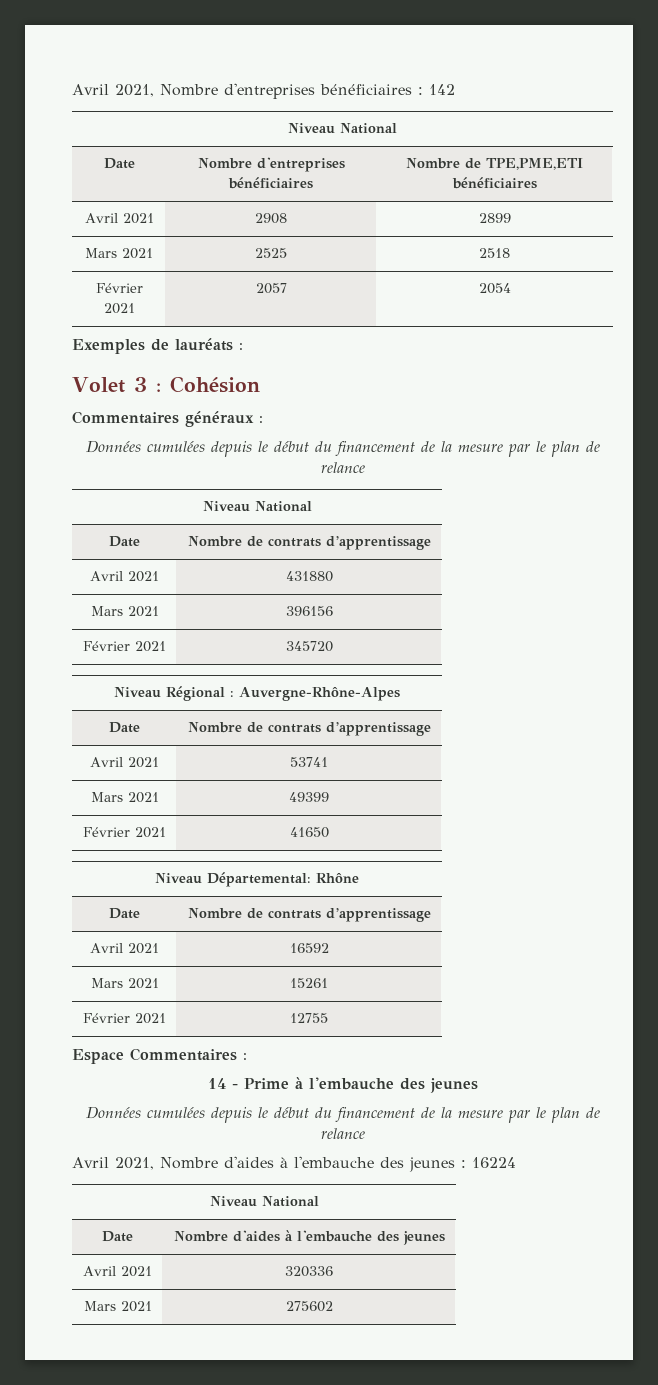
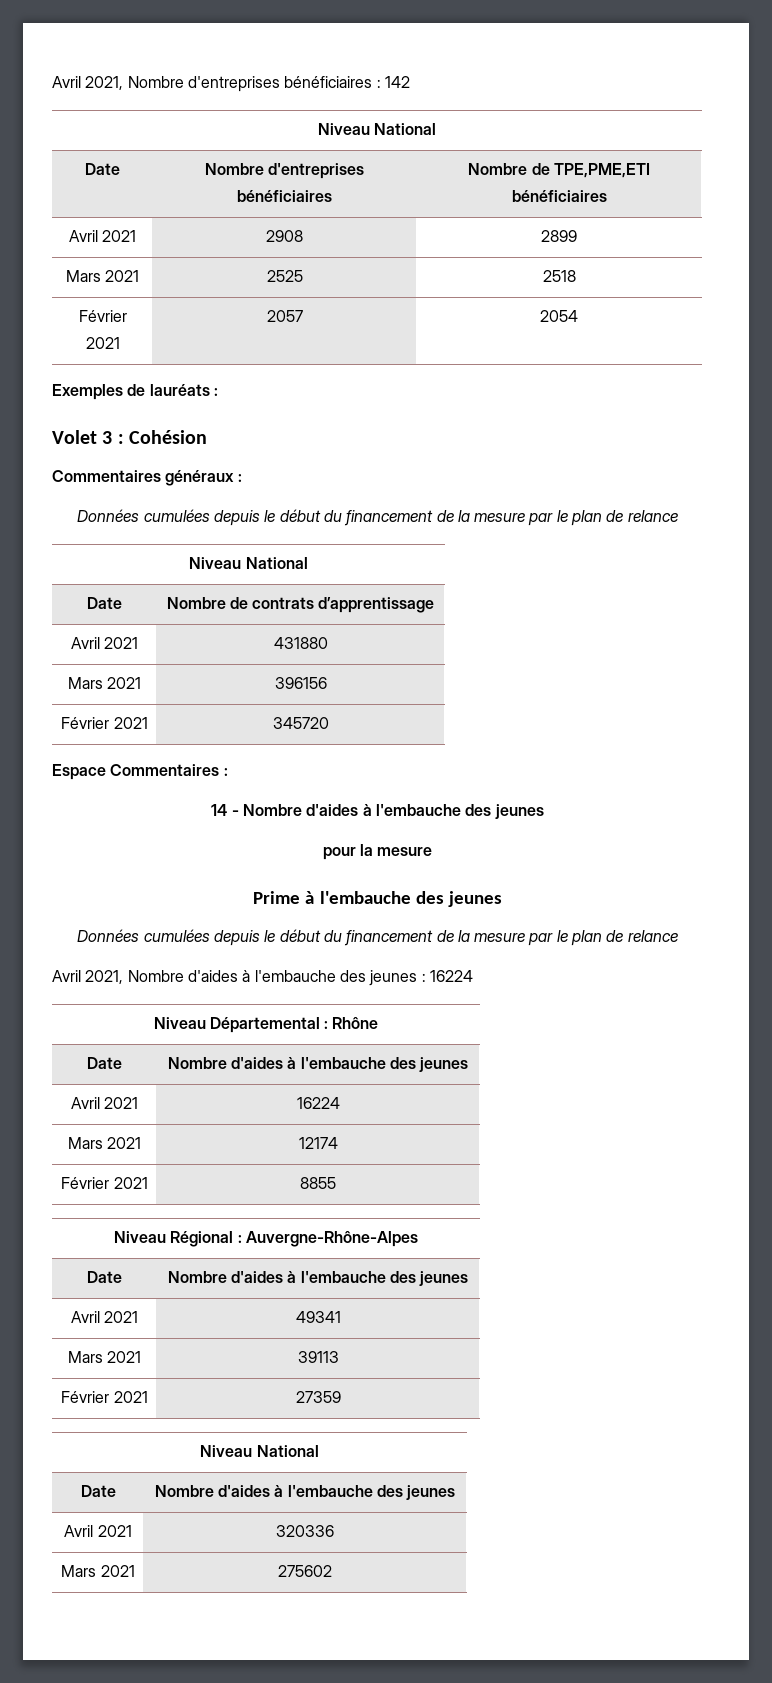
- Niveau Régional : Auvergne-Rhône-Alpes
- Date | Nombre de contrats d’apprentissage
- Avril 2021 | 53741
- Mars 2021 | 49399
- Février 2021 | 41650
- Niveau Départemental: Rhône
- Date | Nombre de contrats d’apprentissage
- Avril 2021 | 16592
- Mars 2021 | 15261
- Février 2021 | 12755
- 14 - Prime à l'embauche des jeunes
+ 14 - Nombre d'aides à l'embauche des jeunes
+ pour la mesure
+ Prime à l'embauche des jeunes
+ Niveau Départemental : Rhône
+ Date | Nombre d'aides à l'embauche des jeunes
+ Avril 2021 | 16224
+ Mars 2021 | 12174
+ Février 2021 | 8855
+ Niveau Régional : Auvergne-Rhône-Alpes
+ Date | Nombre d'aides à l'embauche des jeunes
+ Avril 2021 | 49341
+ Mars 2021 | 39113
+ Février 2021 | 27359

